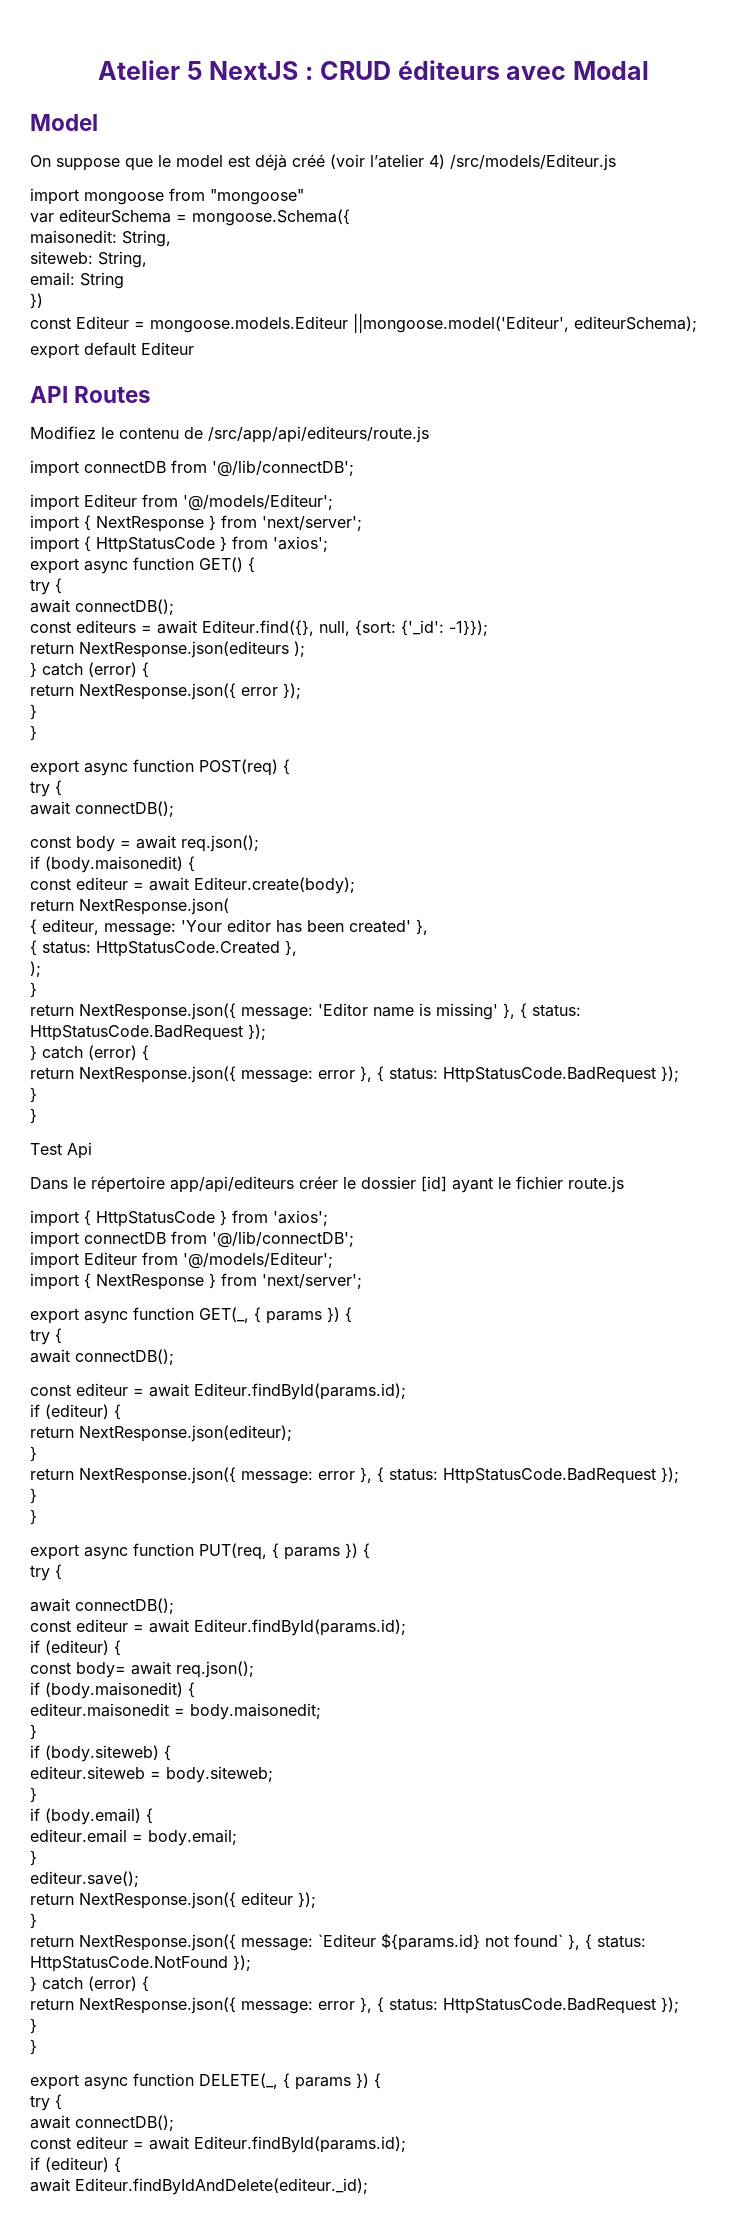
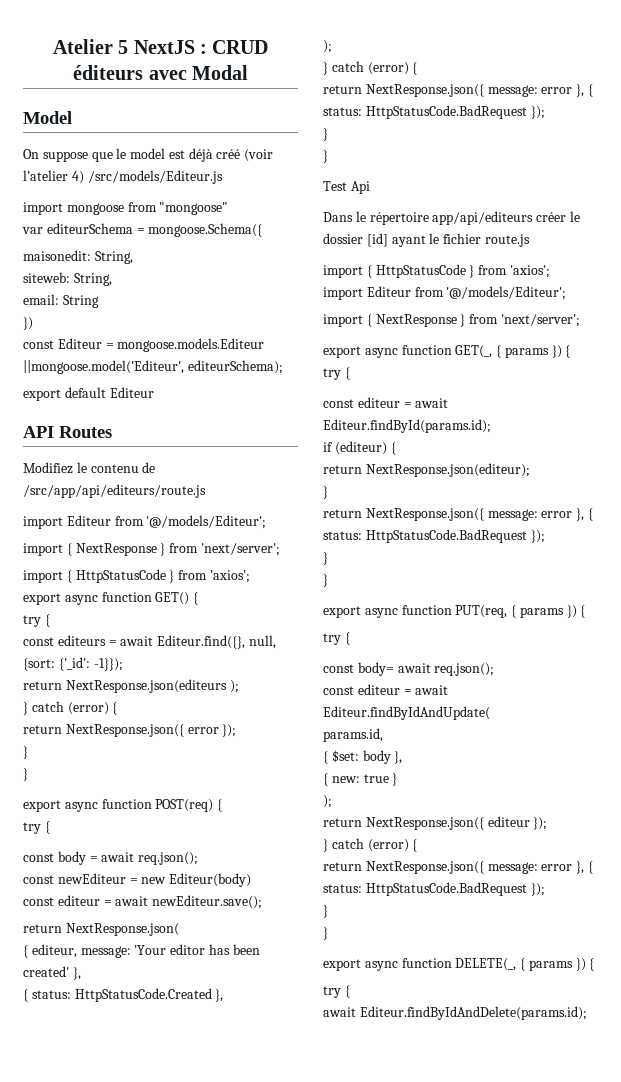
  Modifiez le contenu de /src/app/api/editeurs/route.js
- import connectDB from '@/lib/connectDB';
  export async function GET() {
  try {
- await connectDB();
  export async function POST(req) {
  try {
- await connectDB();
  const body = await req.json();
- if (body.maisonedit) {
- const editeur = await Editeur.create(body);
+ const newEditeur = new Editeur(body)
+ const editeur = await newEditeur.save();
  { status: HttpStatusCode.Created },
  );
- }
- return NextResponse.json({ message: 'Editor name is missing' }, { status: HttpStatusCode.BadRequest });
  Dans le répertoire app/api/editeurs créer le dossier [id] ayant le fichier route.js
  import { HttpStatusCode } from 'axios';
- import connectDB from '@/lib/connectDB';
  export async function GET(_, { params }) {
  try {
- await connectDB();
  export async function PUT(req, { params }) {
  try {
- await connectDB();
- const editeur = await Editeur.findById(params.id);
- if (editeur) {
  const body= await req.json();
- if (body.maisonedit) {
- editeur.maisonedit = body.maisonedit;
- }
- if (body.siteweb) {
- editeur.siteweb = body.siteweb;
- }
- if (body.email) {
- editeur.email = body.email;
- }
- editeur.save();
+ const editeur = await Editeur.findByIdAndUpdate(
+ params.id,
+ { $set: body },
+ { new: true }
+ );
  return NextResponse.json({ editeur });
- }
- return NextResponse.json({ message: `Editeur ${params.id} not found` }, { status: HttpStatusCode.NotFound });
  export async function DELETE(_, { params }) {
  try {
- await connectDB();
- const editeur = await Editeur.findById(params.id);
- if (editeur) {
- await Editeur.findByIdAndDelete(editeur._id);
+ await Editeur.findByIdAndDelete(params.id);

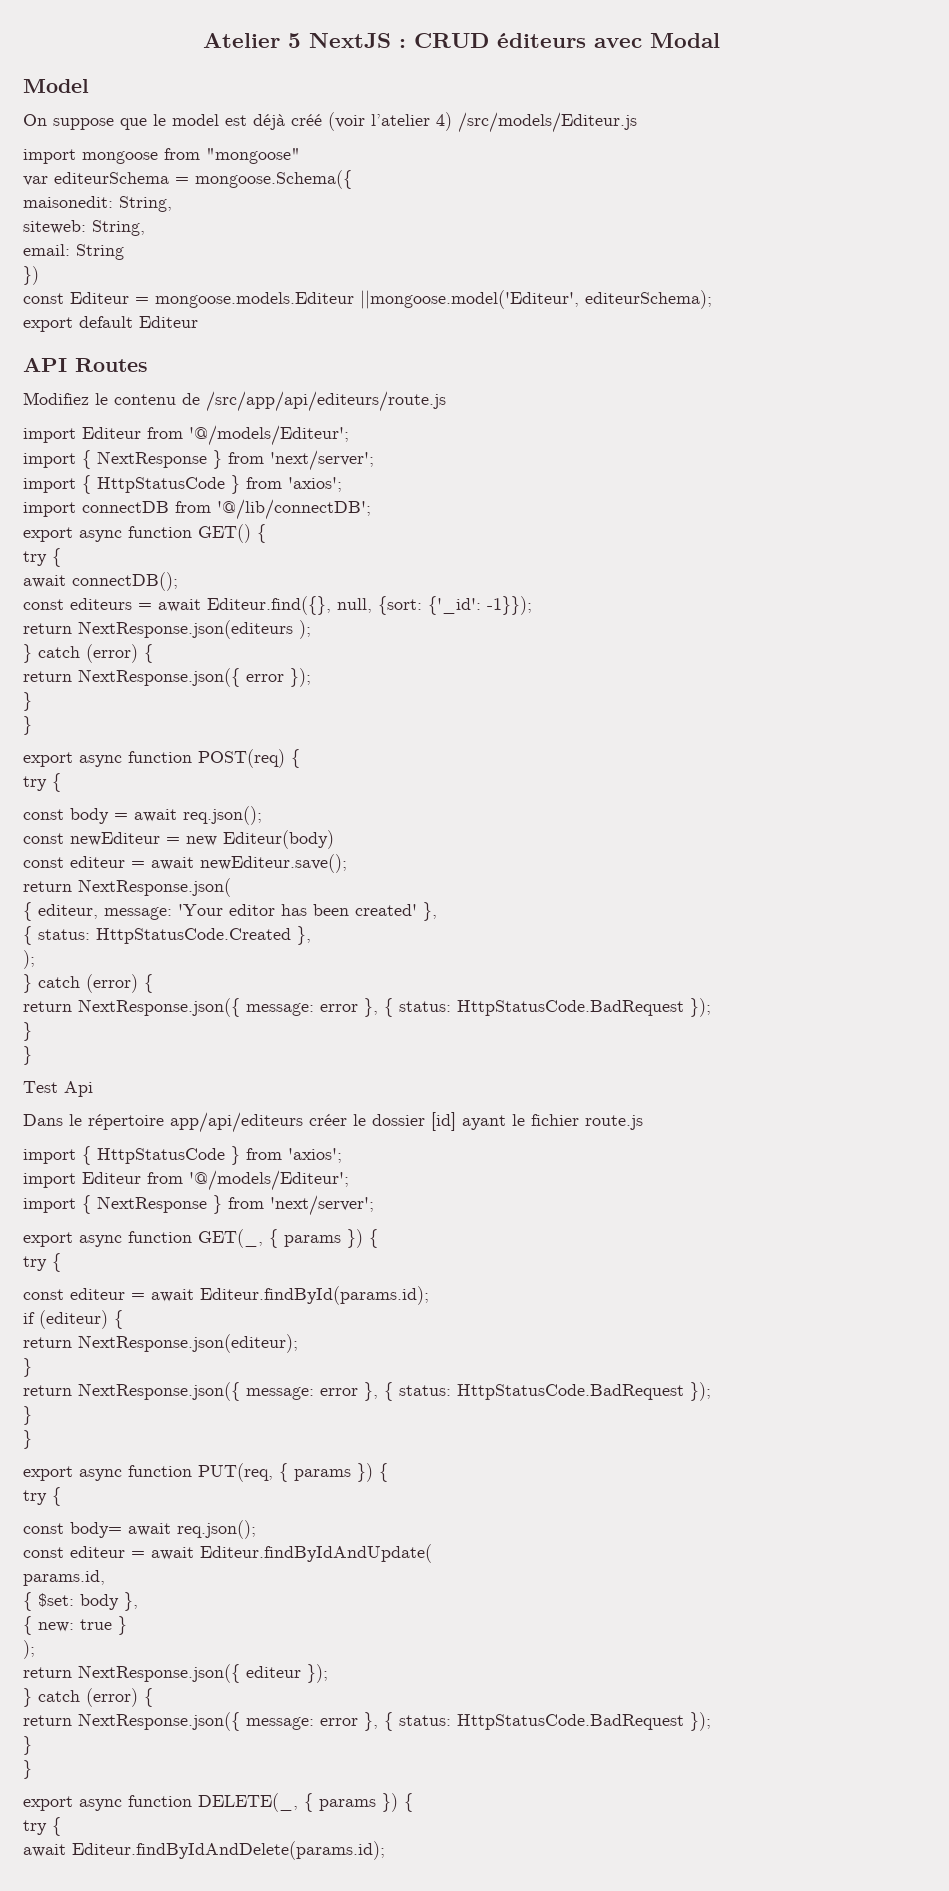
+ import connectDB from '@/lib/connectDB';
+ await connectDB();

